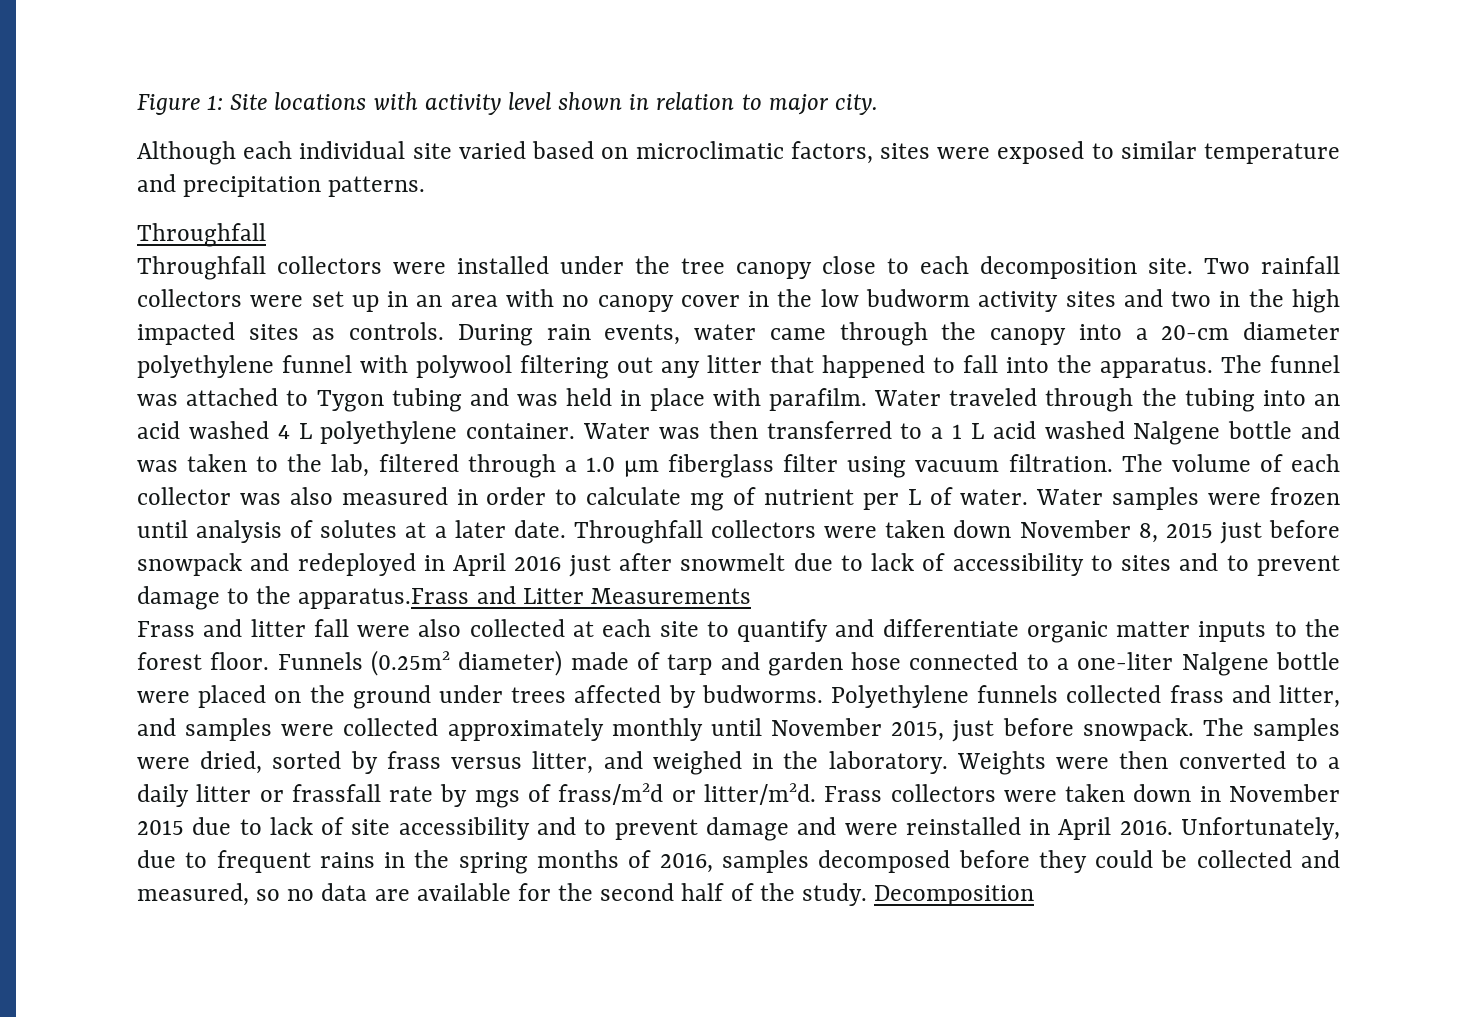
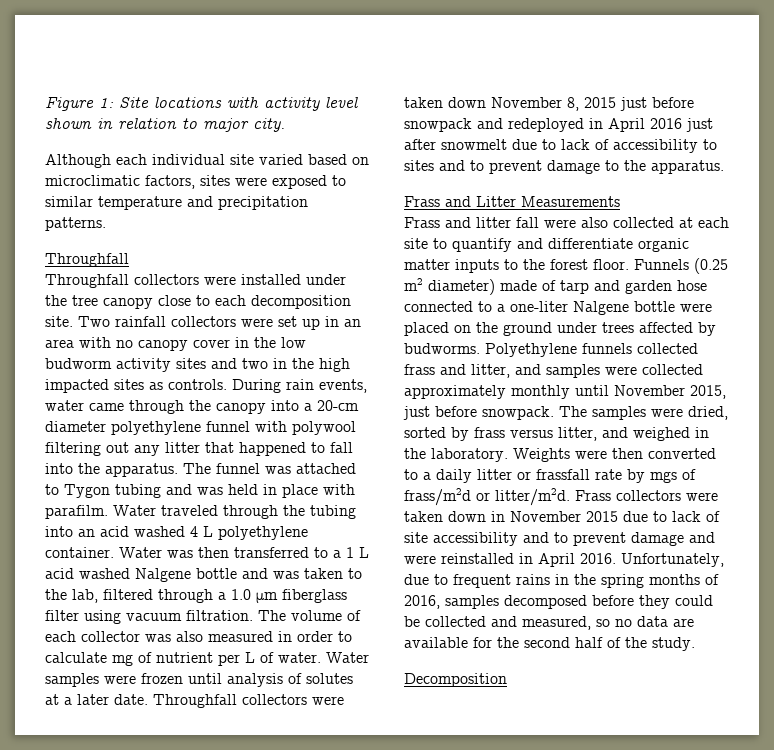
- Throughfall collectors were taken down November 8, 2015 just before snowpack and redeployed in April 2016 just after snowmelt due to lack of accessibility to sites and to prevent damage to the apparatus.Frass and Litter Measurements
+ Throughfall collectors were taken down November 8, 2015 just before snowpack and redeployed in April 2016 just after snowmelt due to lack of accessibility to sites and to prevent damage to the apparatus.
+ Frass and Litter Measurements
- Funnels (0.25m2 diameter) made of tarp and garden hose connected to a one-liter Nalgene bottle were placed on the ground under trees affected by budworms.
+ Funnels (0.25 m2 diameter) made of tarp and garden hose connected to a one-liter Nalgene bottle were placed on the ground under trees affected by budworms.
- Unfortunately, due to frequent rains in the spring months of 2016, samples decomposed before they could be collected and measured, so no data are available for the second half of the study. Decomposition
+ Unfortunately, due to frequent rains in the spring months of 2016, samples decomposed before they could be collected and measured, so no data are available for the second half of the study.
+ Decomposition

